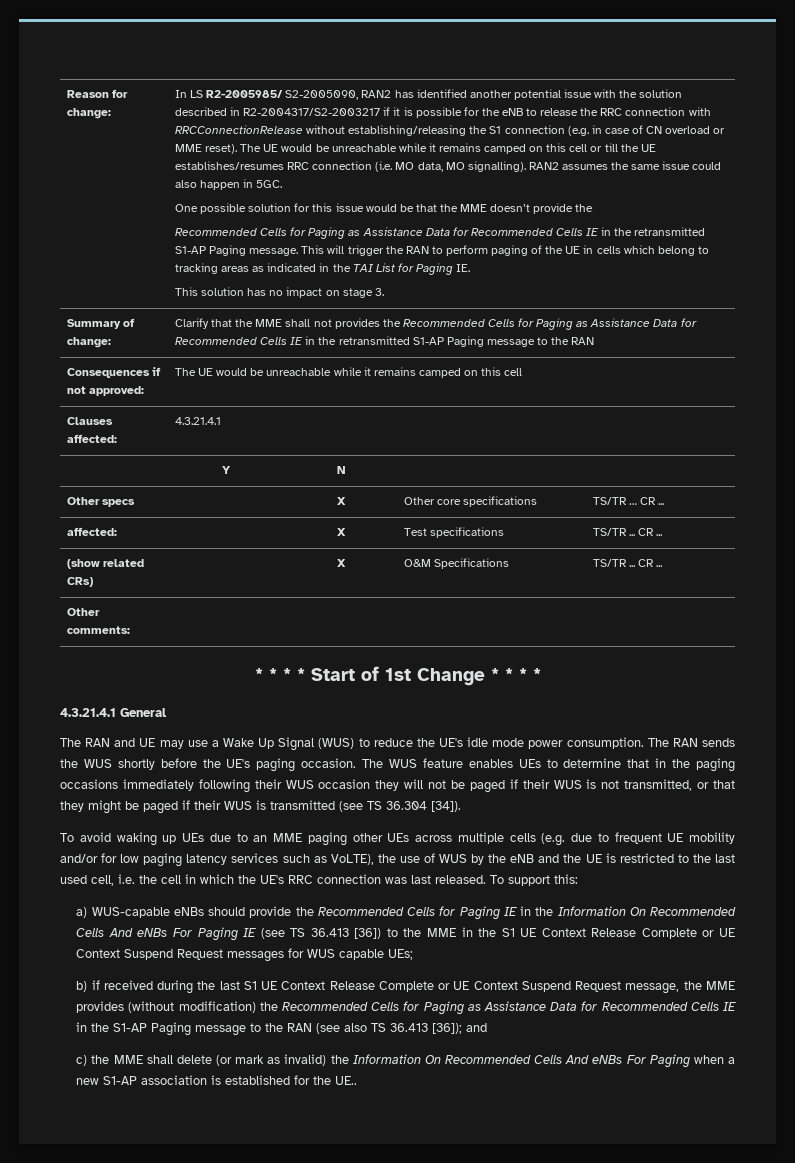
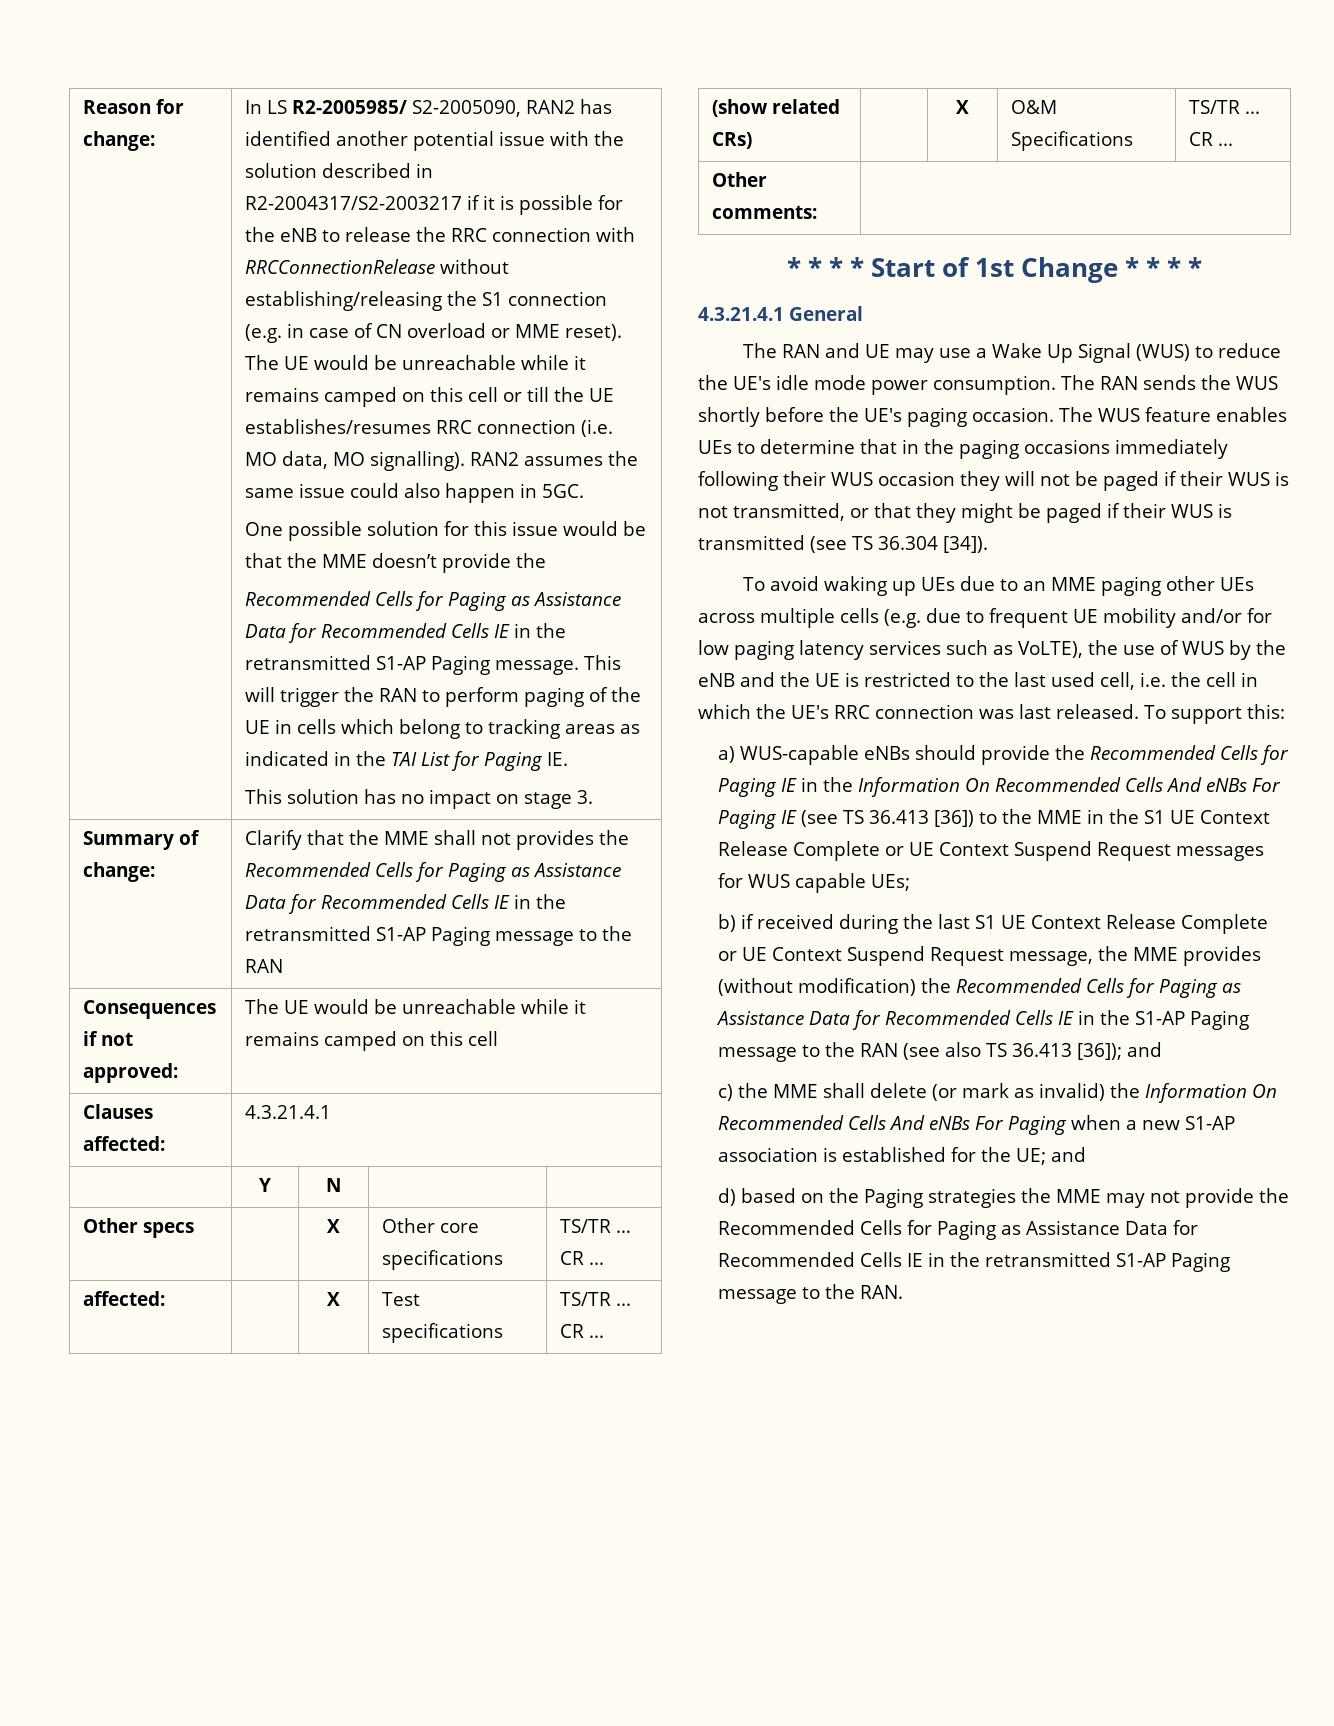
- c) the MME shall delete (or mark as invalid) the Information On Recommended Cells And eNBs For Paging when a new S1-AP association is established for the UE..
+ c) the MME shall delete (or mark as invalid) the Information On Recommended Cells And eNBs For Paging when a new S1-AP association is established for the UE; and
+ d) based on the Paging strategies the MME may not provide the Recommended Cells for Paging as Assistance Data for Recommended Cells IE in the retransmitted S1-AP Paging message to the RAN.

